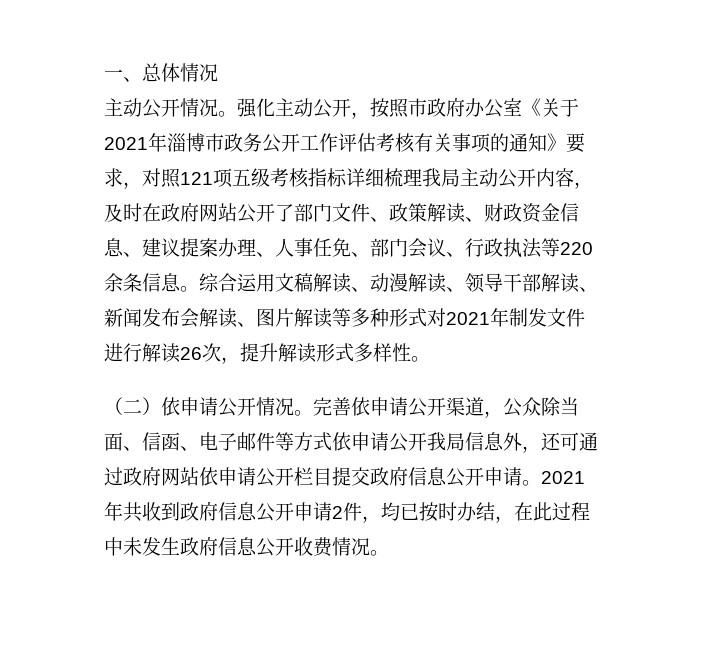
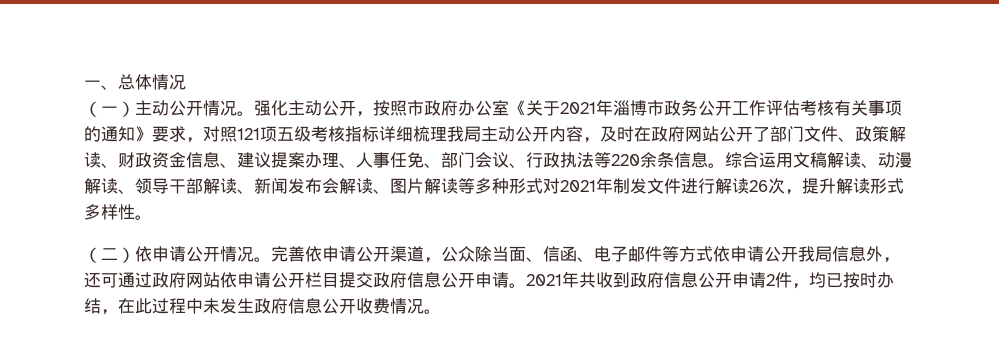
- 主动公开情况。
+ （一）主动公开情况。

